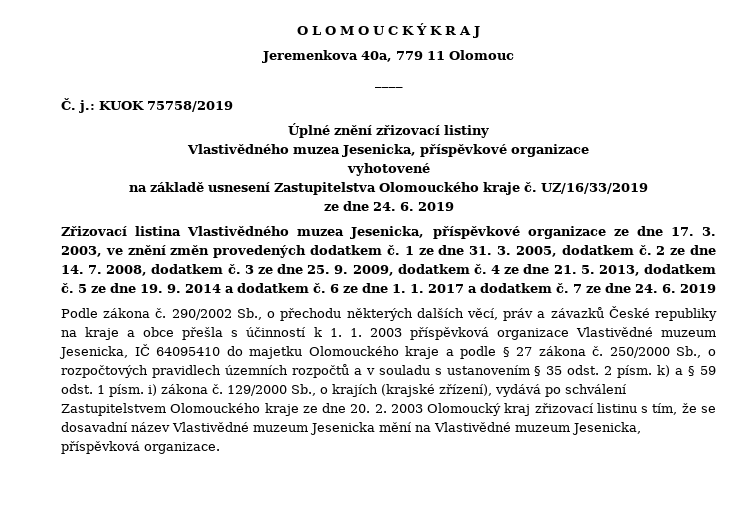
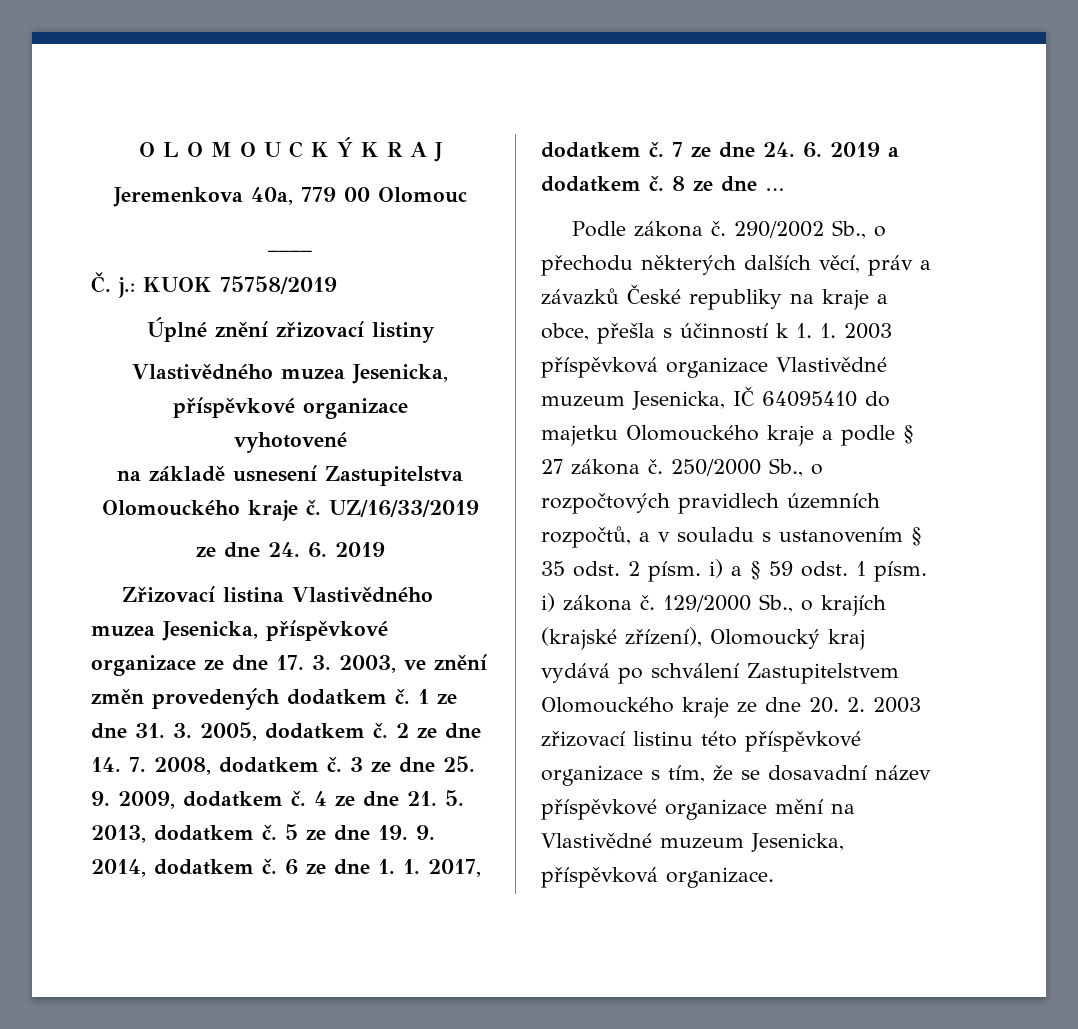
- Jeremenkova 40a, 779 11 Olomouc
+ Jeremenkova 40a, 779 00 Olomouc
- 5 ze dne 19. 9. 2014 a dodatkem č.
+ 5 ze dne 19. 9. 2014, dodatkem č.
- 6 ze dne 1. 1. 2017 a dodatkem č.
+ 6 ze dne 1. 1. 2017, dodatkem č.
- 7 ze dne 24. 6. 2019
+ 7 ze dne 24. 6. 2019 a dodatkem č. 8 ze dne …
- 290/2002 Sb., o přechodu některých dalších věcí, práv a závazků České republiky na kraje a obce přešla s účinností k 1. 1. 2003 příspěvková organizace Vlastivědné muzeum Jesenicka, IČ 64095410 do majetku Olomouckého kraje a podle § 27 zákona č.
+ 290/2002 Sb., o přechodu některých dalších věcí, práv a závazků České republiky na kraje a obce, přešla s účinností k 1. 1. 2003 příspěvková organizace Vlastivědné muzeum Jesenicka, IČ 64095410 do majetku Olomouckého kraje a podle § 27 zákona č.
- 250/2000 Sb., o rozpočtových pravidlech územních rozpočtů a v souladu s ustanovením § 35 odst. 2 písm. k) a § 59 odst. 1 písm. i) zákona č.
+ 250/2000 Sb., o rozpočtových pravidlech územních rozpočtů, a v souladu s ustanovením § 35 odst. 2 písm. i) a § 59 odst. 1 písm. i) zákona č.
- 129/2000 Sb., o krajích (krajské zřízení), vydává po schválení Zastupitelstvem Olomouckého kraje ze dne 20. 2. 2003 Olomoucký kraj zřizovací listinu s tím, že se dosavadní název Vlastivědné muzeum Jesenicka mění na Vlastivědné muzeum Jesenicka, příspěvková organizace.
+ 129/2000 Sb., o krajích (krajské zřízení), Olomoucký kraj vydává po schválení Zastupitelstvem Olomouckého kraje ze dne 20. 2. 2003 zřizovací listinu této příspěvkové organizace s tím, že se dosavadní název příspěvkové organizace mění na Vlastivědné muzeum Jesenicka, příspěvková organizace.

